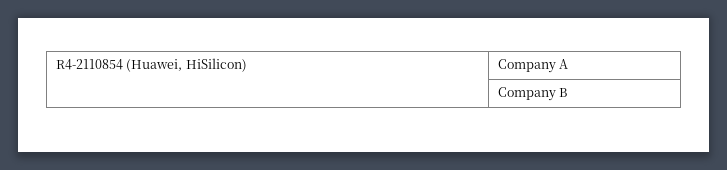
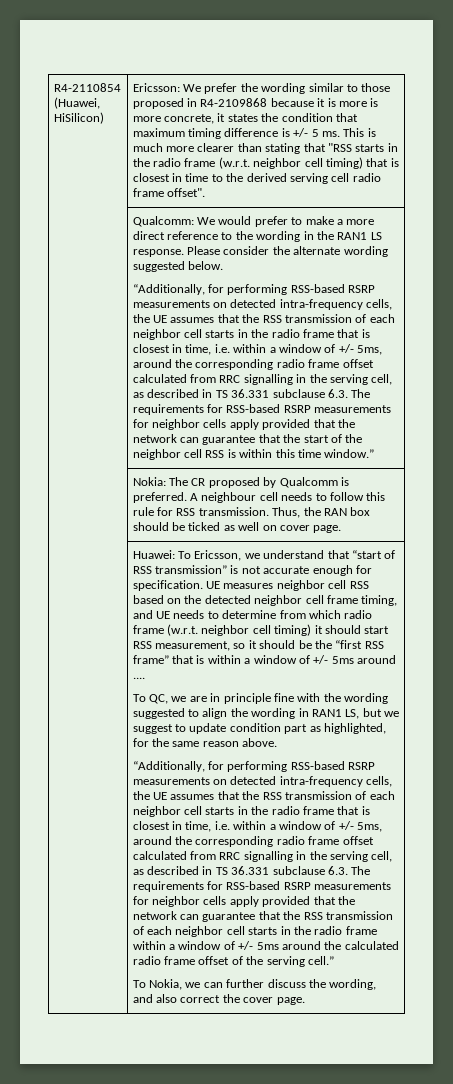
- Company A
- | Company B
+ Ericsson: We prefer the wording similar to those proposed in R4-2109868 because it is more is more concrete, it states the condition that maximum timing difference is +/- 5 ms. This is much more clearer than stating that "RSS starts in the radio frame (w.r.t. neighbor cell timing) that is closest in time to the derived serving cell radio frame offset".
+ | Qualcomm: We would prefer to make a more direct reference to the wording in the RAN1 LS response. Please consider the alternate wording suggested below.
+ “Additionally, for performing RSS-based RSRP measurements on detected intra-frequency cells, the UE assumes that the RSS transmission of each neighbor cell starts in the radio frame that is closest in time, i.e. within a window of +/- 5ms, around the corresponding radio frame offset calculated from RRC signalling in the serving cell, as described in TS 36.331 subclause 6.3. The requirements for RSS-based RSRP measurements for neighbor cells apply provided that the network can guarantee that the start of the neighbor cell RSS is within this time window.”
+ | Nokia: The CR proposed by Qualcomm is preferred. A neighbour cell needs to follow this rule for RSS transmission. Thus, the RAN box should be ticked as well on cover page.
+ | Huawei: To Ericsson, we understand that “start of RSS transmission” is not accurate enough for specification. UE measures neighbor cell RSS based on the detected neighbor cell frame timing, and UE needs to determine from which radio frame (w.r.t. neighbor cell timing) it should start RSS measurement, so it should be the “first RSS frame” that is within a window of +/- 5ms around ....
+ To QC, we are in principle fine with the wording suggested to align the wording in RAN1 LS, but we suggest to update condition part as highlighted, for the same reason above.
+ “Additionally, for performing RSS-based RSRP measurements on detected intra-frequency cells, the UE assumes that the RSS transmission of each neighbor cell starts in the radio frame that is closest in time, i.e. within a window of +/- 5ms, around the corresponding radio frame offset calculated from RRC signalling in the serving cell, as described in TS 36.331 subclause 6.3. The requirements for RSS-based RSRP measurements for neighbor cells apply provided that the network can guarantee that the RSS transmission of each neighbor cell starts in the radio frame within a window of +/- 5ms around the calculated radio frame offset of the serving cell.”
+ To Nokia, we can further discuss the wording, and also correct the cover page.

